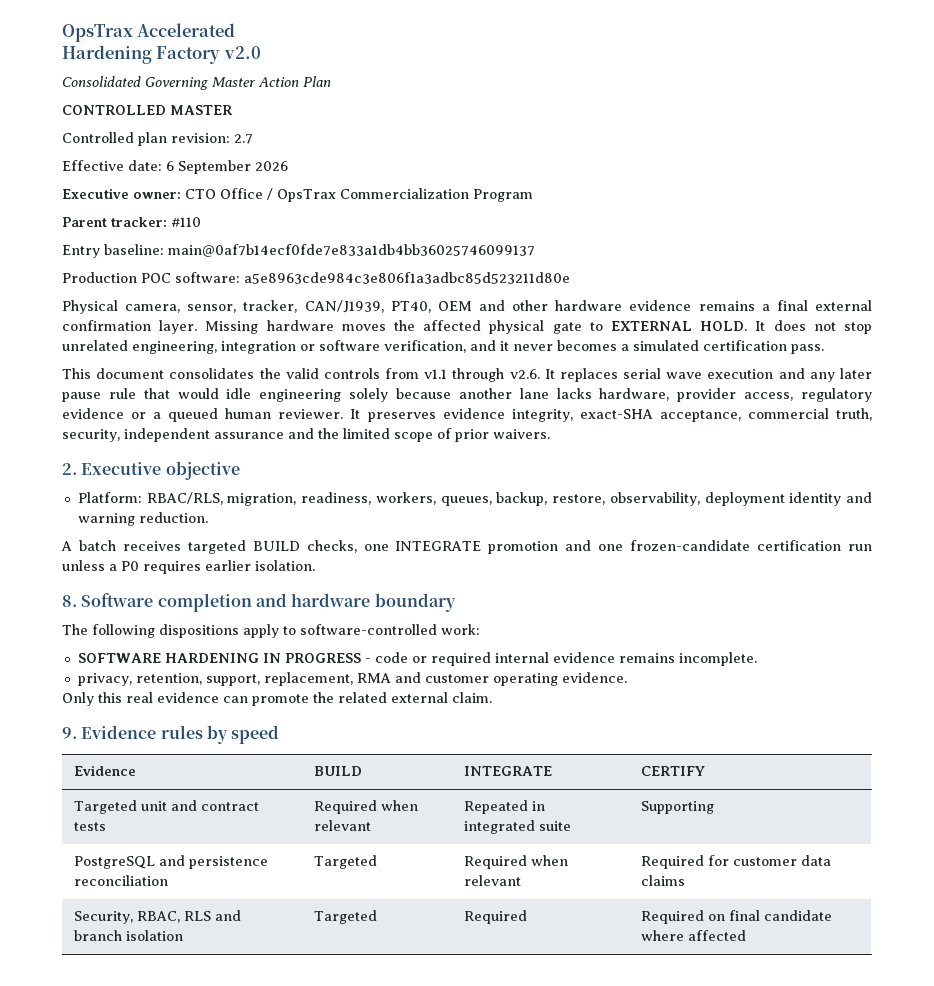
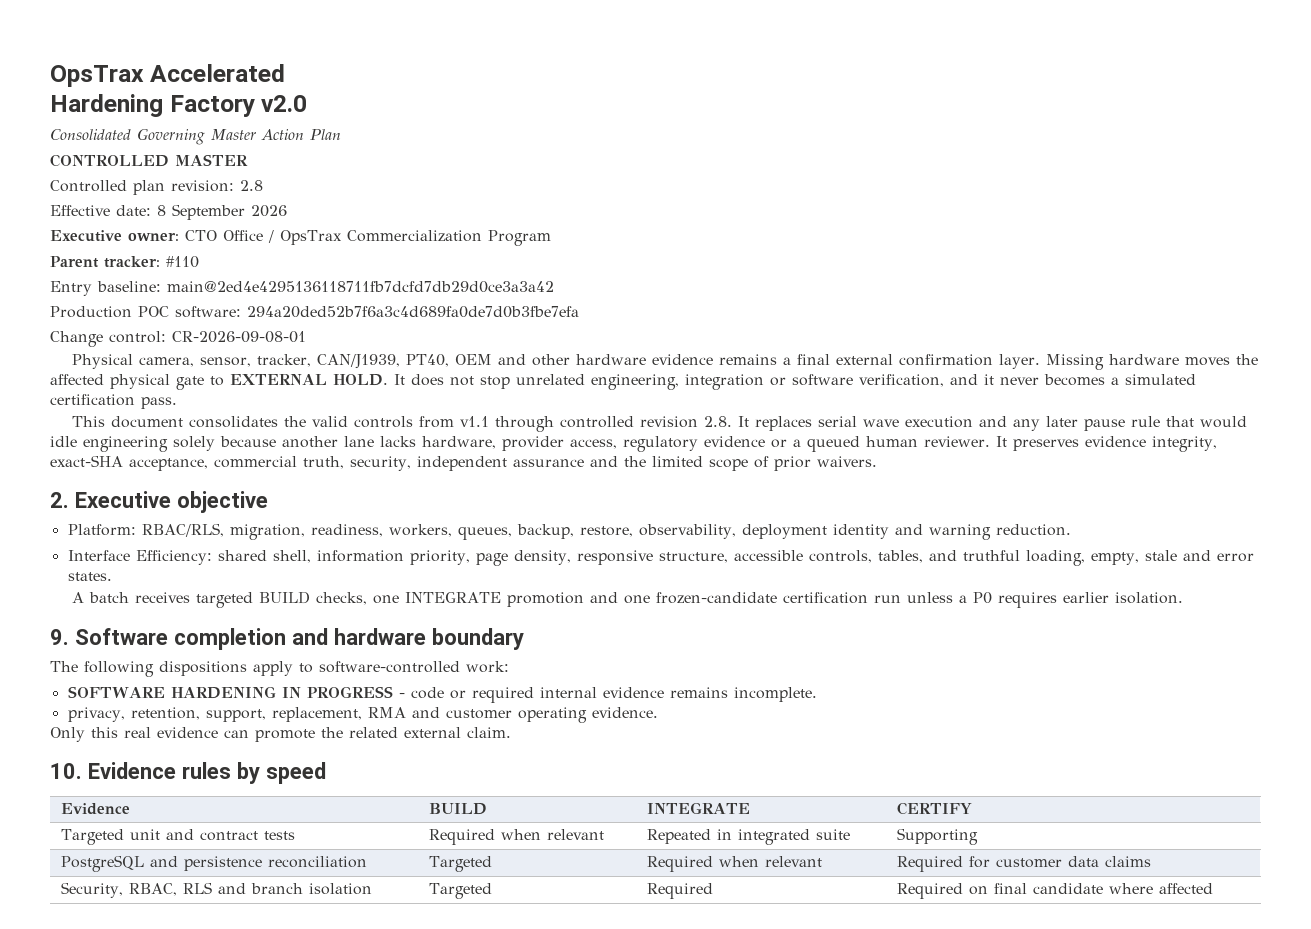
- Controlled plan revision: 2.7
+ Controlled plan revision: 2.8
- Effective date: 6 September 2026
+ Effective date: 8 September 2026
- Entry baseline: main@0af7b14ecf0fde7e833a1db4bb36025746099137
+ Entry baseline: main@2ed4e4295136118711fb7dcfd7db29d0ce3a3a42
- Production POC software: a5e8963cde984c3e806f1a3adbc85d523211d80e
+ Production POC software: 294a20ded52b7f6a3c4d689fa0de7d0b3fbe7efa
+ Change control: CR-2026-09-08-01
- This document consolidates the valid controls from v1.1 through v2.6. It replaces serial wave execution and any later pause rule that would idle engineering solely because another lane lacks hardware, provider access, regulatory evidence or a queued human reviewer.
+ This document consolidates the valid controls from v1.1 through controlled revision 2.8. It replaces serial wave execution and any later pause rule that would idle engineering solely because another lane lacks hardware, provider access, regulatory evidence or a queued human reviewer.
+ Interface Efficiency: shared shell, information priority, page density, responsive structure, accessible controls, tables, and truthful loading, empty, stale and error states.
- 8. Software completion and hardware boundary
+ 9. Software completion and hardware boundary
- 9. Evidence rules by speed
+ 10. Evidence rules by speed

